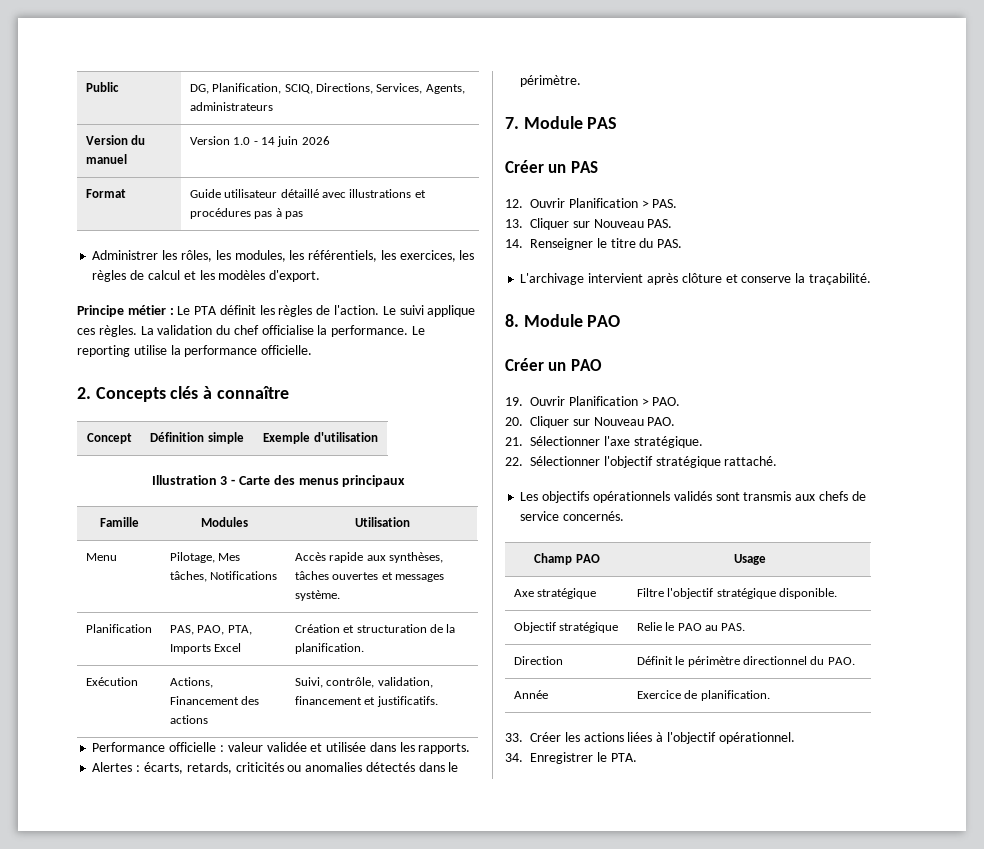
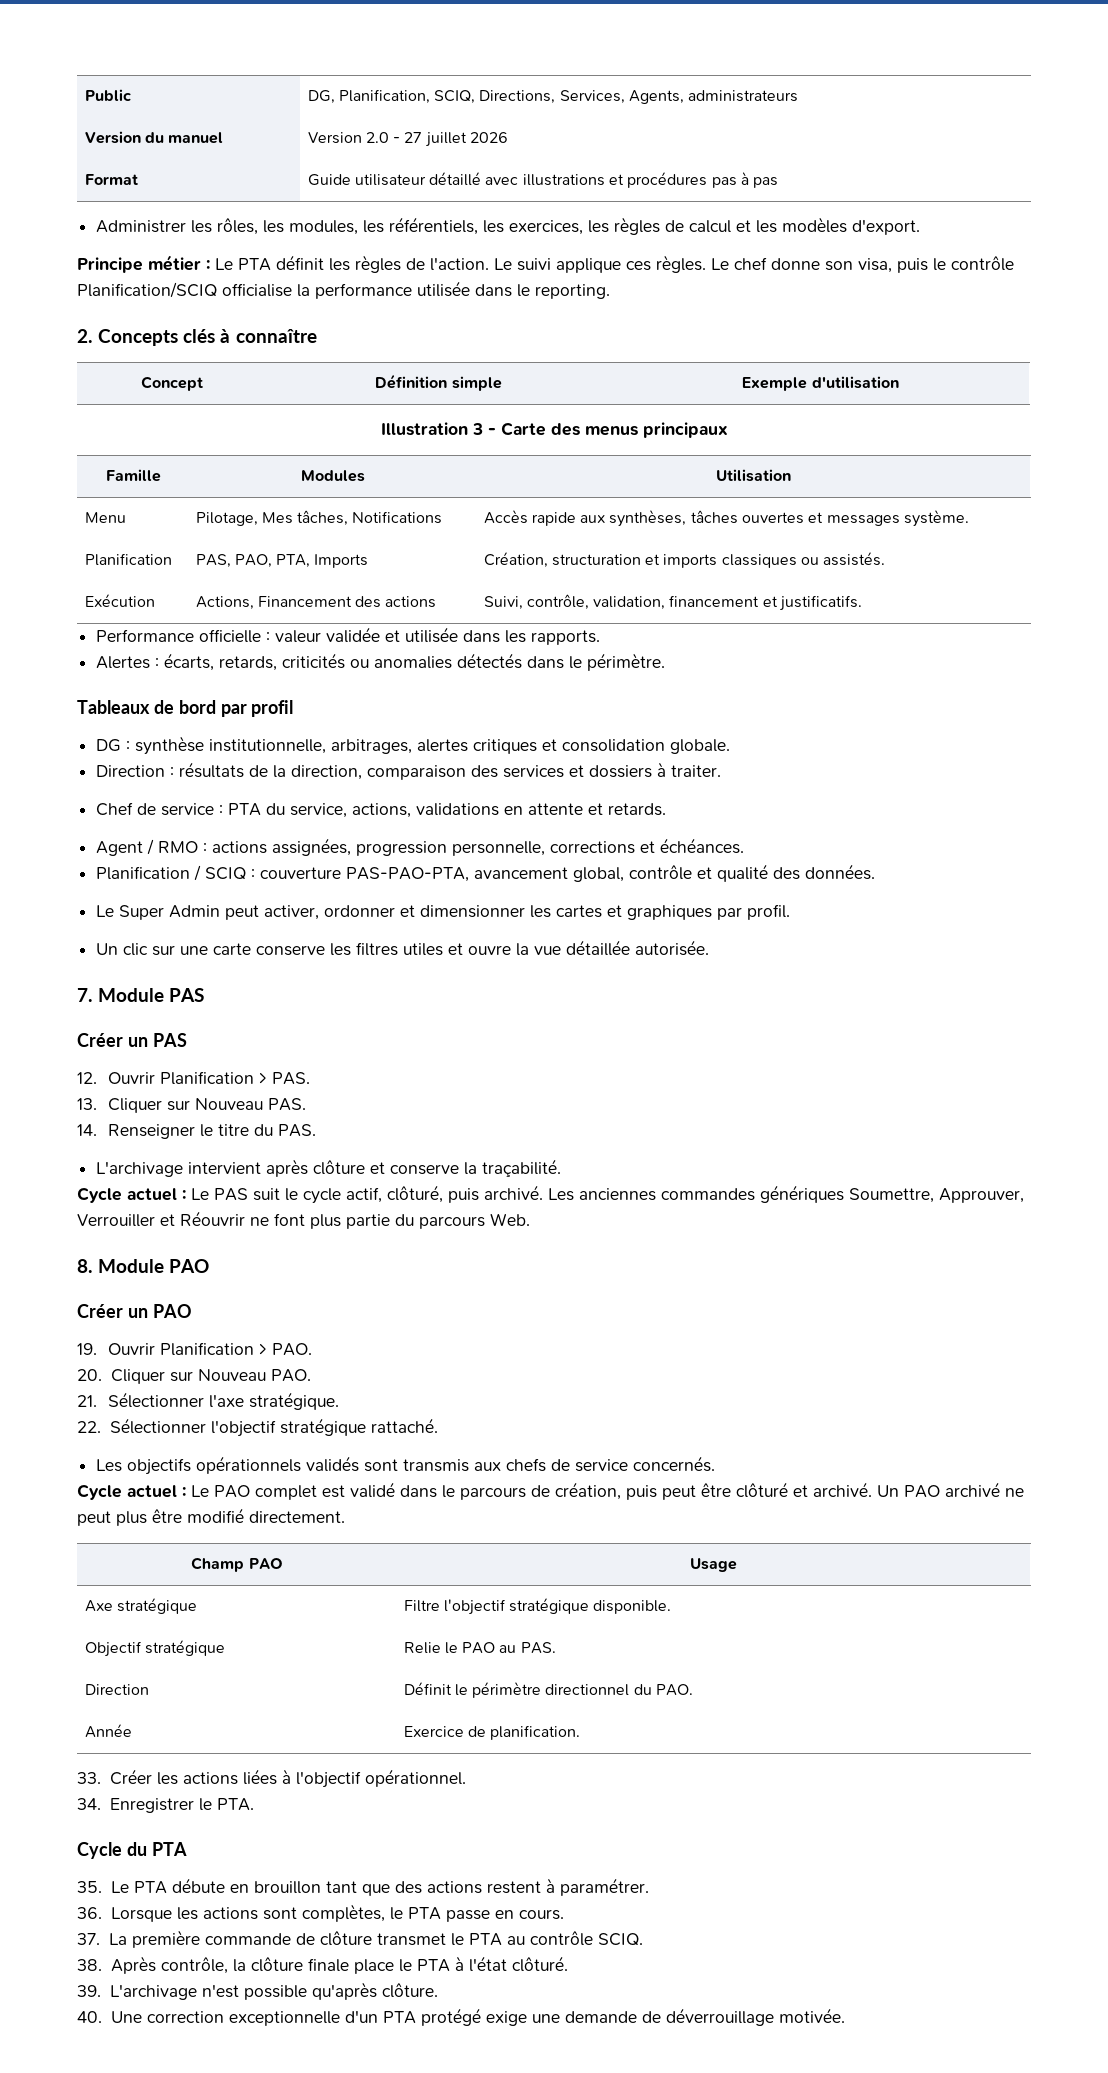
- Version du manuel | Version 1.0 - 14 juin 2026
+ Version du manuel | Version 2.0 - 27 juillet 2026
- La validation du chef officialise la performance. Le reporting utilise la performance officielle.
+ Le chef donne son visa, puis le contrôle Planification/SCIQ officialise la performance utilisée dans le reporting.
- Planification | PAS, PAO, PTA, Imports Excel | Création et structuration de la planification.
+ Planification | PAS, PAO, PTA, Imports | Création, structuration et imports classiques ou assistés.
+ Tableaux de bord par profil
+ DG : synthèse institutionnelle, arbitrages, alertes critiques et consolidation globale.
+ Direction : résultats de la direction, comparaison des services et dossiers à traiter.
+ Chef de service : PTA du service, actions, validations en attente et retards.
+ Agent / RMO : actions assignées, progression personnelle, corrections et échéances.
+ Planification / SCIQ : couverture PAS-PAO-PTA, avancement global, contrôle et qualité des données.
+ Le Super Admin peut activer, ordonner et dimensionner les cartes et graphiques par profil.
+ Un clic sur une carte conserve les filtres utiles et ouvre la vue détaillée autorisée.
+ Cycle actuel : Le PAS suit le cycle actif, clôturé, puis archivé. Les anciennes commandes génériques Soumettre, Approuver, Verrouiller et Réouvrir ne font plus partie du parcours Web.
+ Cycle actuel : Le PAO complet est validé dans le parcours de création, puis peut être clôturé et archivé. Un PAO archivé ne peut plus être modifié directement.
+ Cycle du PTA
+ 35. Le PTA débute en brouillon tant que des actions restent à paramétrer.
+ 36. Lorsque les actions sont complètes, le PTA passe en cours.
+ 37. La première commande de clôture transmet le PTA au contrôle SCIQ.
+ 38. Après contrôle, la clôture finale place le PTA à l'état clôturé.
+ 39. L'archivage n'est possible qu'après clôture.
+ 40. Une correction exceptionnelle d'un PTA protégé exige une demande de déverrouillage motivée.

